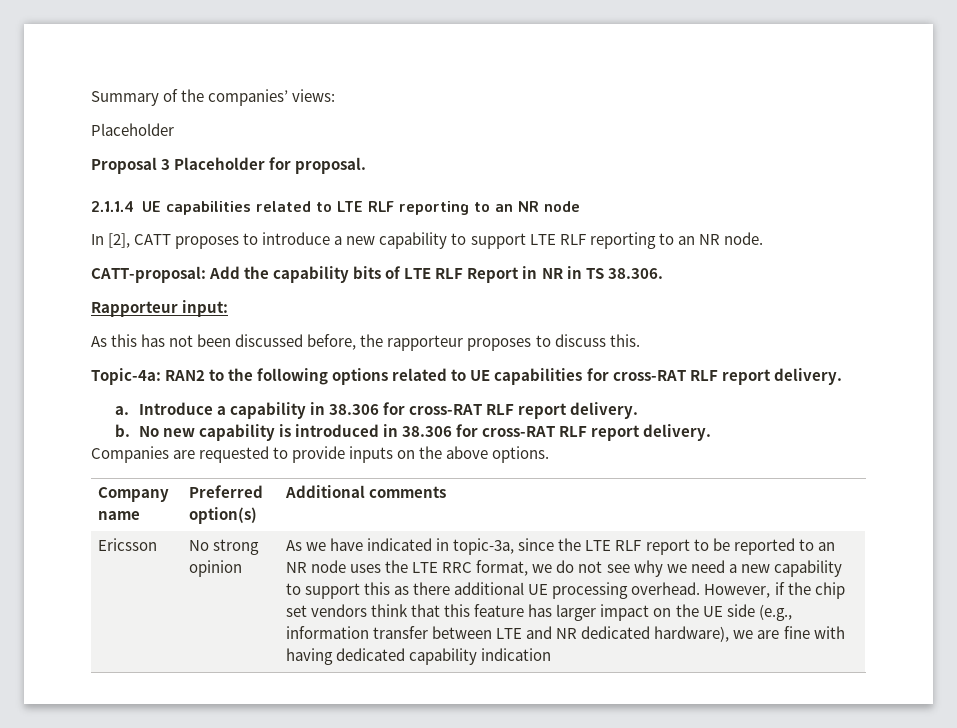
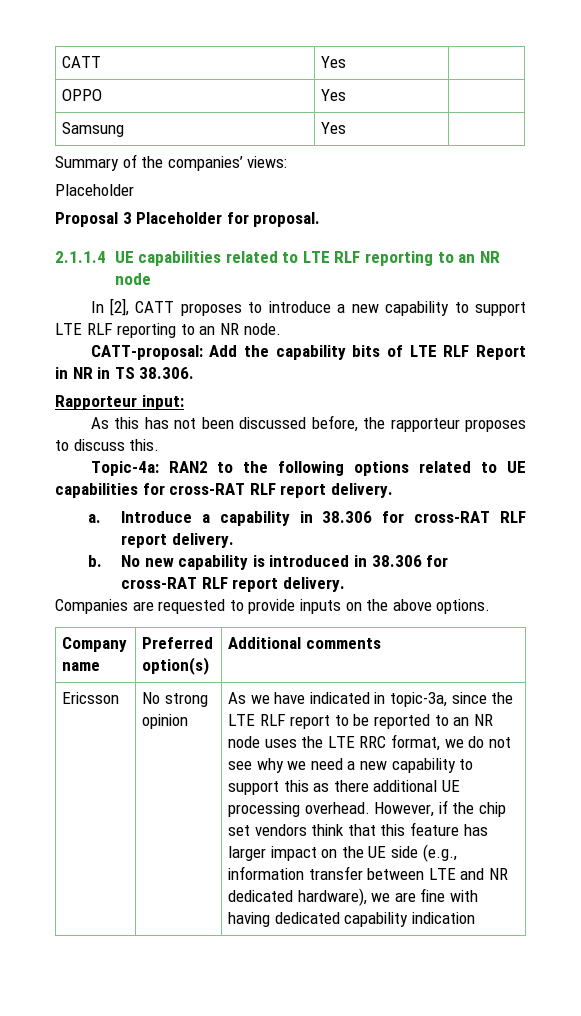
+ CATT | Yes |
+ OPPO | Yes |
+ Samsung | Yes |

